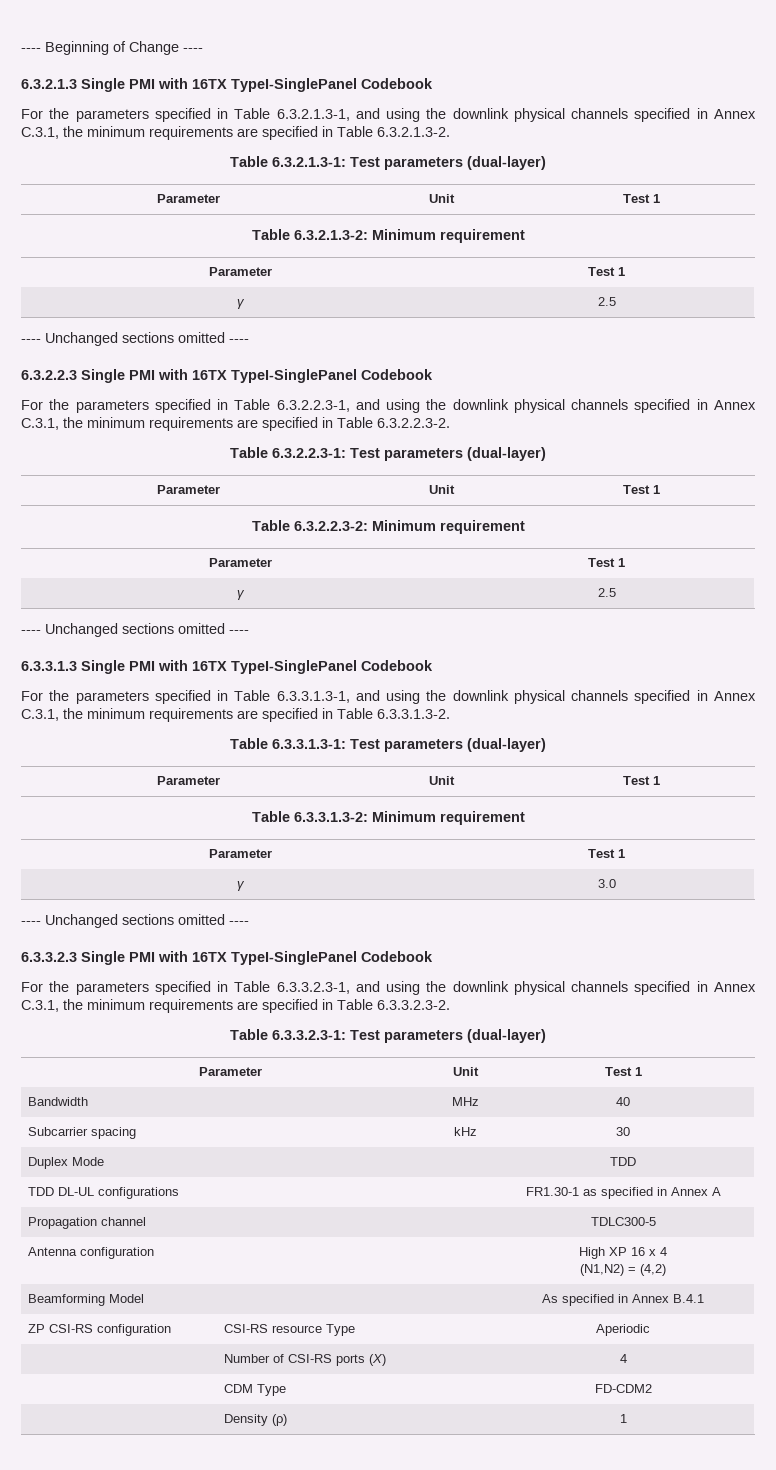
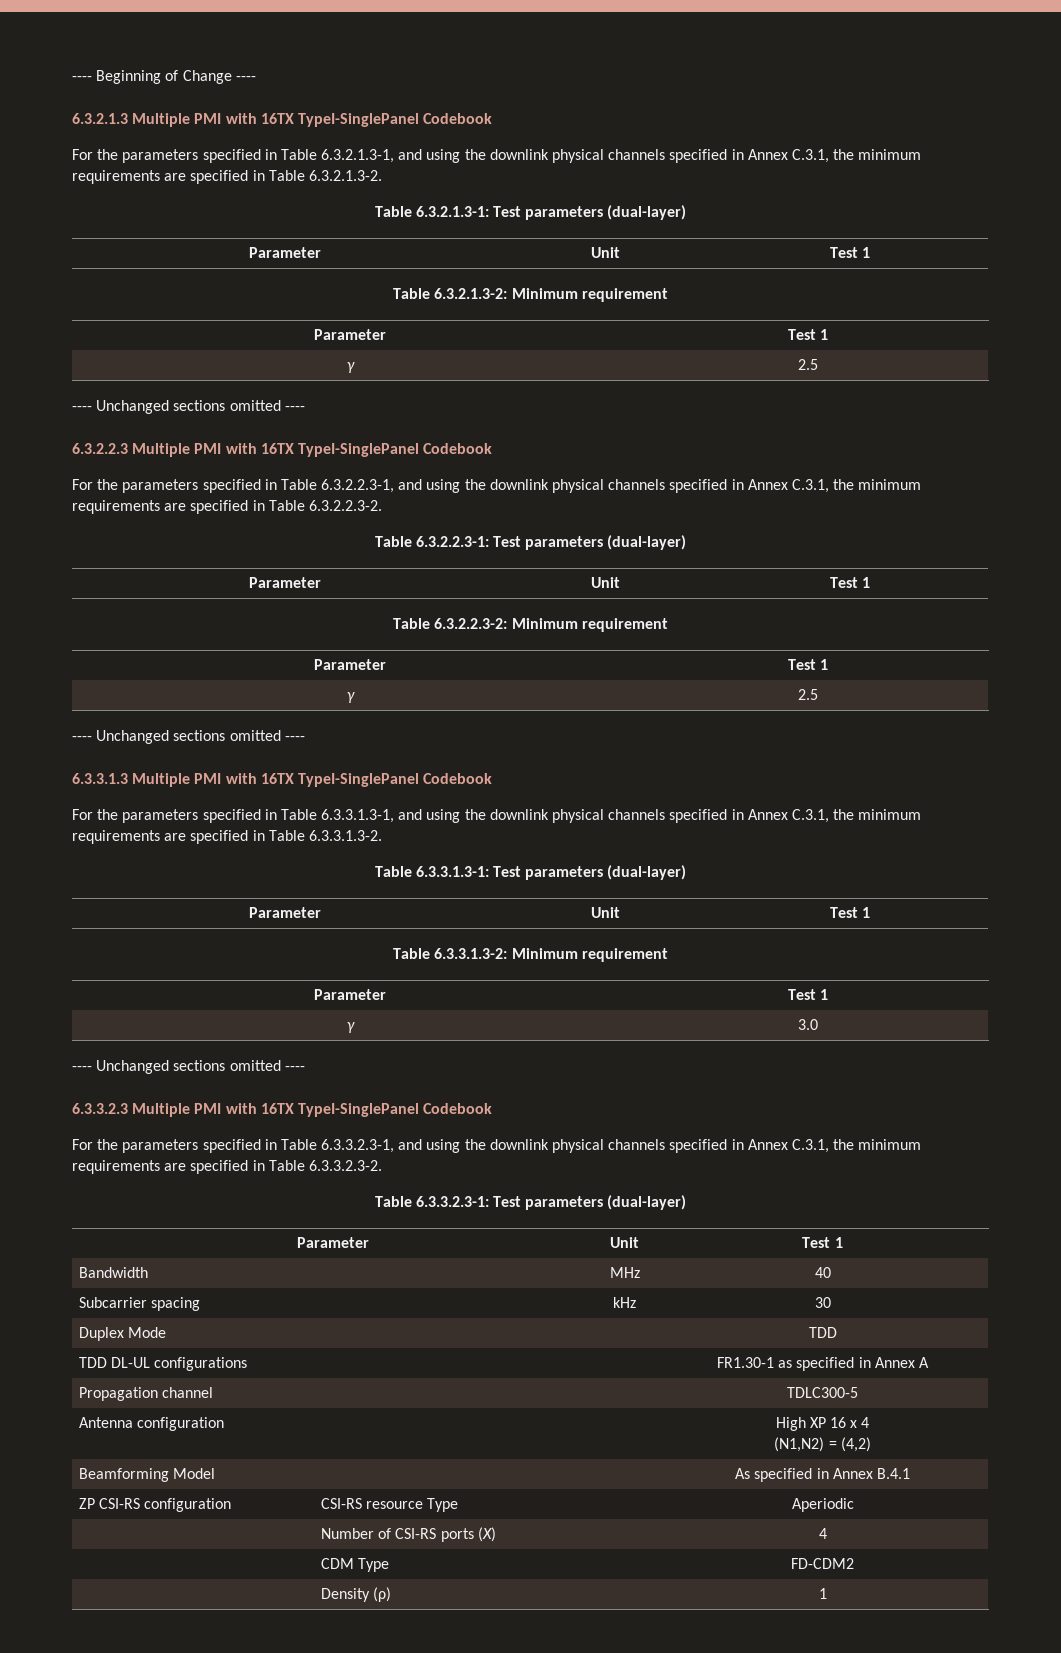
- 6.3.2.1.3 Single PMI with 16TX TypeI-SinglePanel Codebook
+ 6.3.2.1.3 Multiple PMI with 16TX TypeI-SinglePanel Codebook
- 6.3.2.2.3 Single PMI with 16TX TypeI-SinglePanel Codebook
+ 6.3.2.2.3 Multiple PMI with 16TX TypeI-SinglePanel Codebook
- 6.3.3.1.3 Single PMI with 16TX TypeI-SinglePanel Codebook
+ 6.3.3.1.3 Multiple PMI with 16TX TypeI-SinglePanel Codebook
- 6.3.3.2.3 Single PMI with 16TX TypeI-SinglePanel Codebook
+ 6.3.3.2.3 Multiple PMI with 16TX TypeI-SinglePanel Codebook

